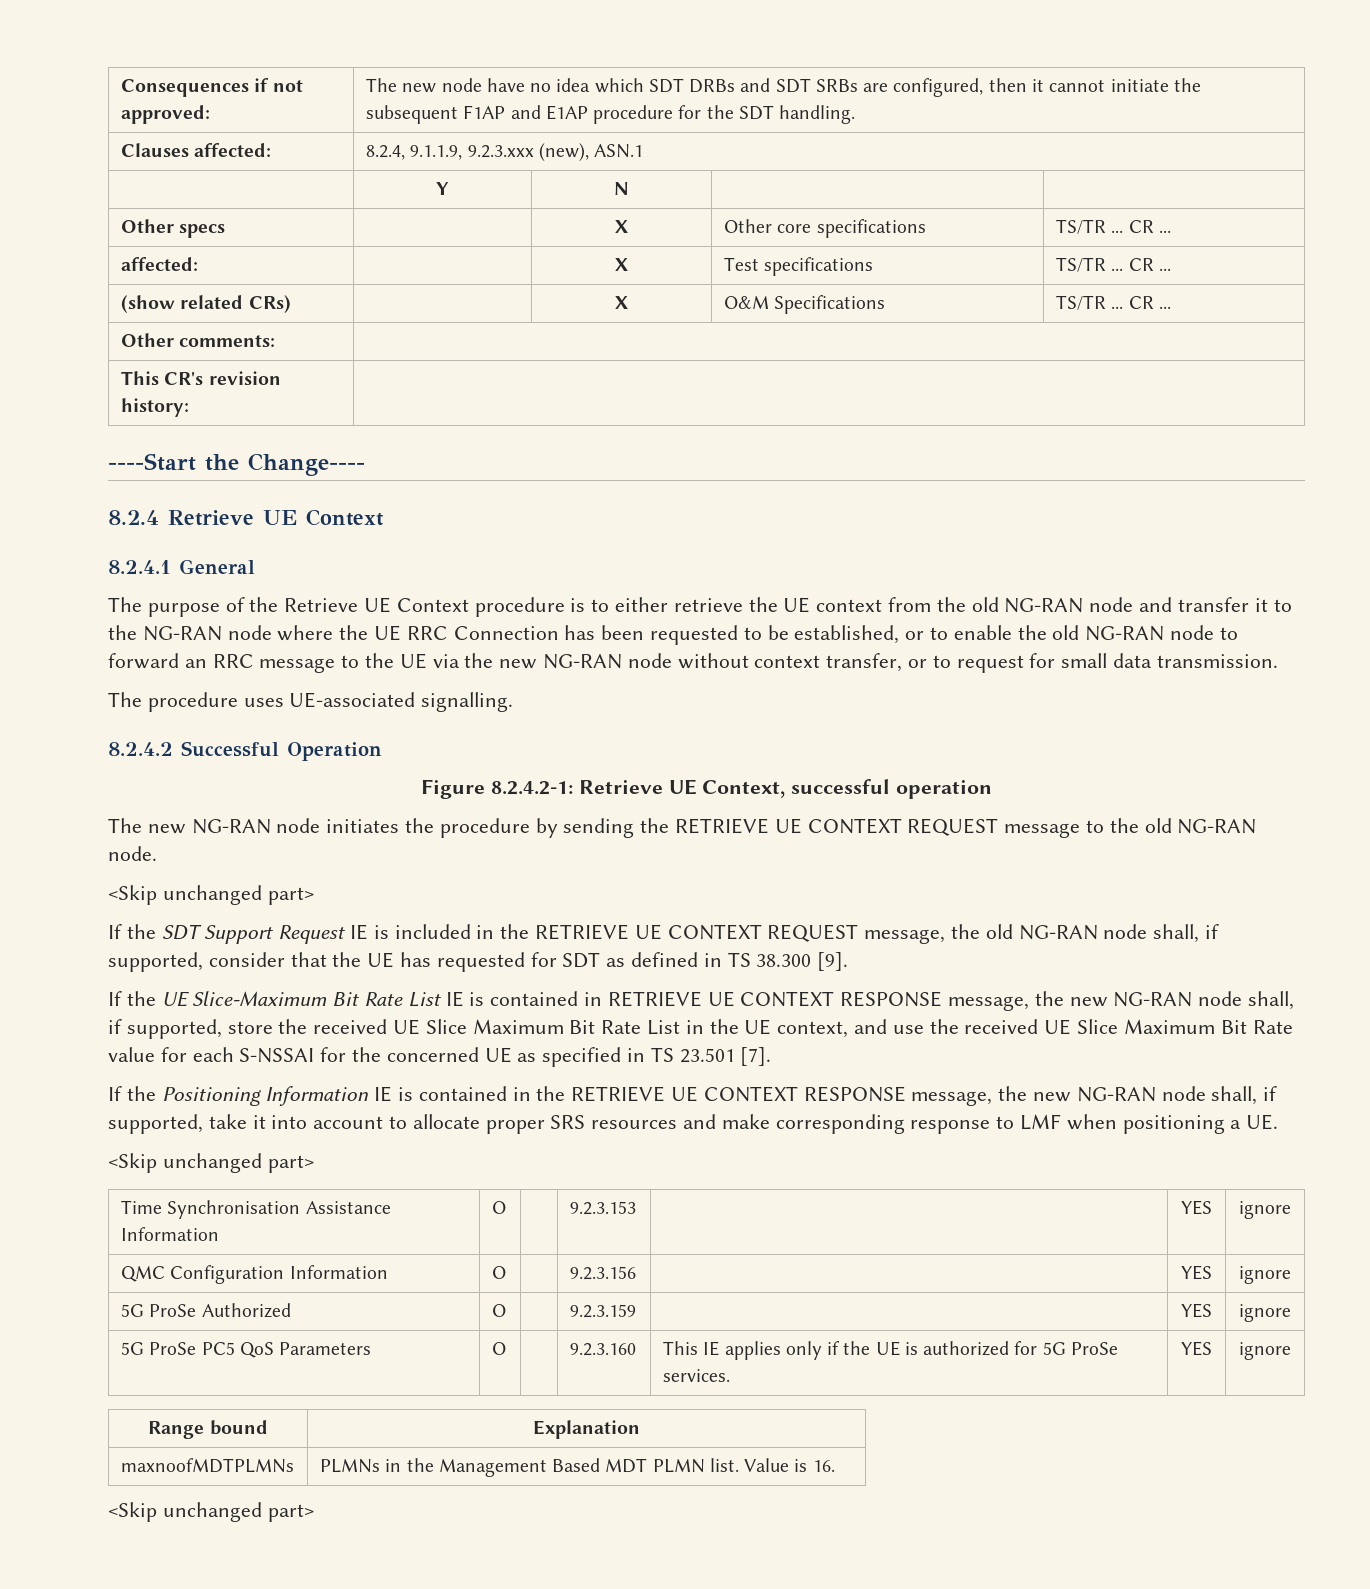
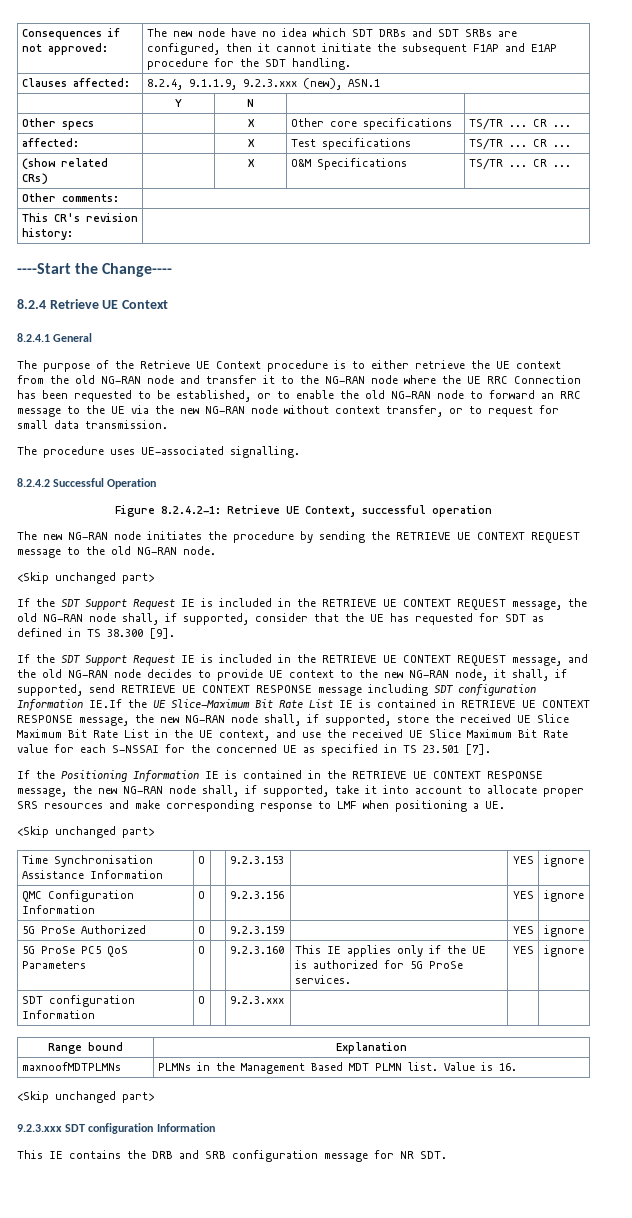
- If the UE Slice-Maximum Bit Rate List IE is contained in RETRIEVE UE CONTEXT RESPONSE message, the new NG-RAN node shall, if supported, store the received UE Slice Maximum Bit Rate List in the UE context, and use the received UE Slice Maximum Bit Rate value for each S-NSSAI for the concerned UE as specified in TS 23.501 [7].
+ If the SDT Support Request IE is included in the RETRIEVE UE CONTEXT REQUEST message, and the old NG-RAN node decides to provide UE context to the new NG-RAN node, it shall, if supported, send RETRIEVE UE CONTEXT RESPONSE message including SDT configuration Information IE.If the UE Slice-Maximum Bit Rate List IE is contained in RETRIEVE UE CONTEXT RESPONSE message, the new NG-RAN node shall, if supported, store the received UE Slice Maximum Bit Rate List in the UE context, and use the received UE Slice Maximum Bit Rate value for each S-NSSAI for the concerned UE as specified in TS 23.501 [7].
+ SDT configuration Information | O | | 9.2.3.xxx | | |
+ 9.2.3.xxx SDT configuration Information
+ This IE contains the DRB and SRB configuration message for NR SDT.

